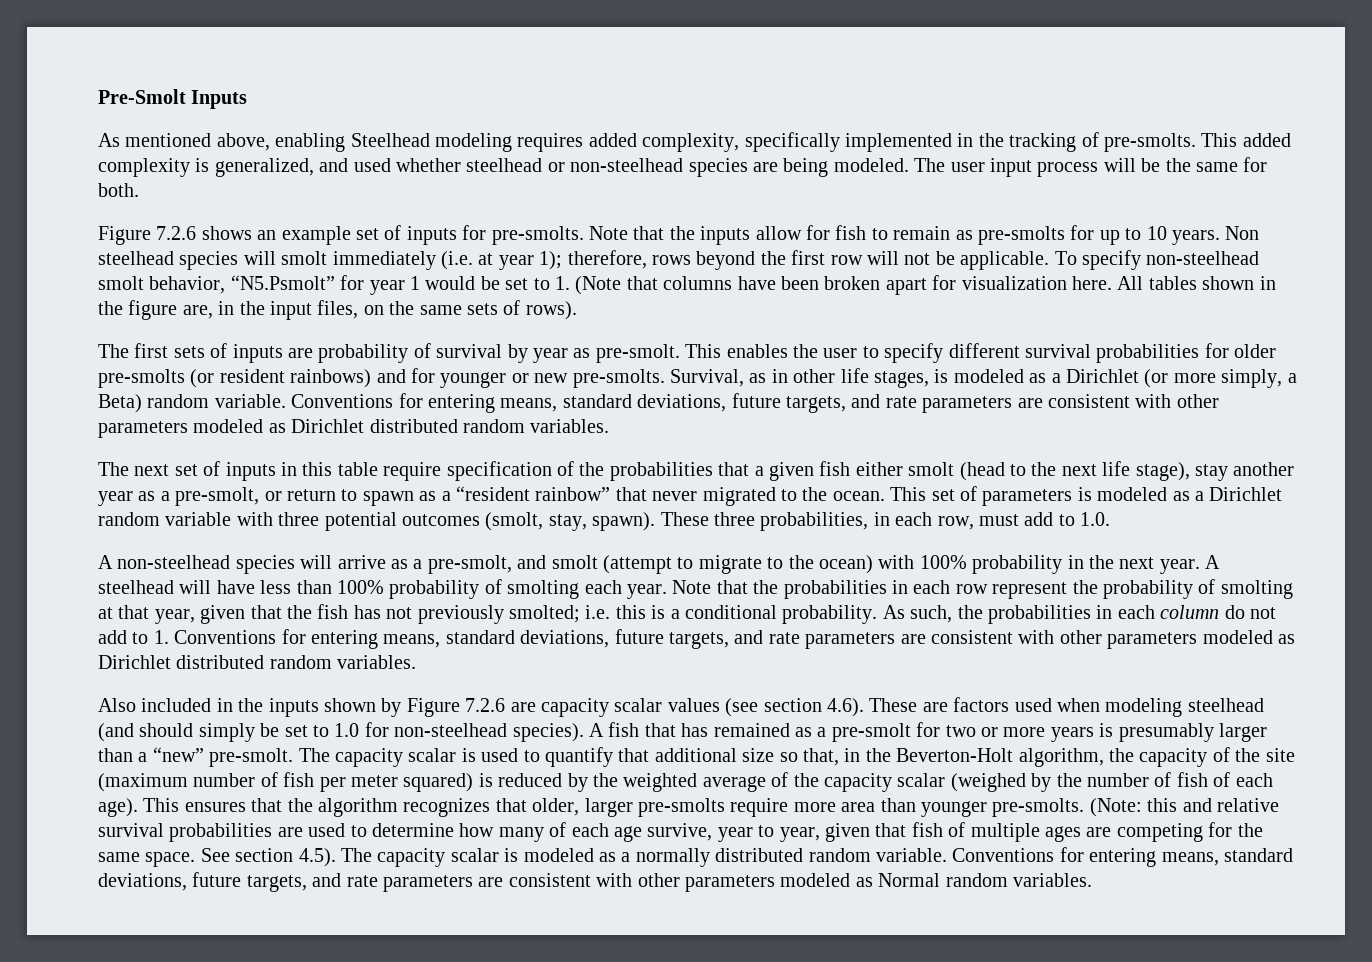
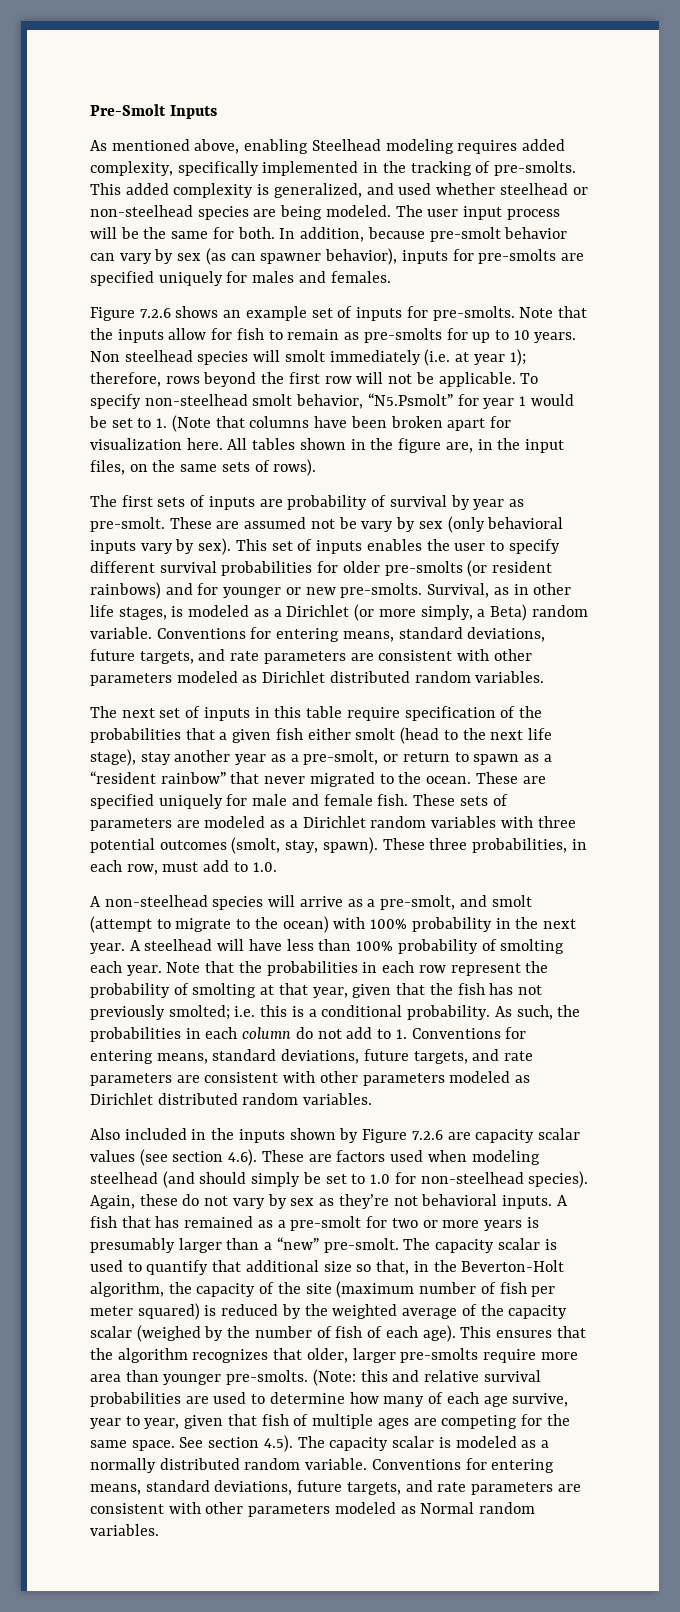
+ In addition, because pre-smolt behavior can vary by sex (as can spawner behavior), inputs for pre-smolts are specified uniquely for males and females.
- This enables the user to specify different survival probabilities for older pre-smolts (or resident rainbows) and for younger or new pre-smolts.
+ These are assumed not be vary by sex (only behavioral inputs vary by sex). This set of inputs enables the user to specify different survival probabilities for older pre-smolts (or resident rainbows) and for younger or new pre-smolts.
- This set of parameters is modeled as a Dirichlet random variable with three potential outcomes (smolt, stay, spawn).
+ These are specified uniquely for male and female fish. These sets of parameters are modeled as a Dirichlet random variables with three potential outcomes (smolt, stay, spawn).
+ Again, these do not vary by sex as they’re not behavioral inputs.

